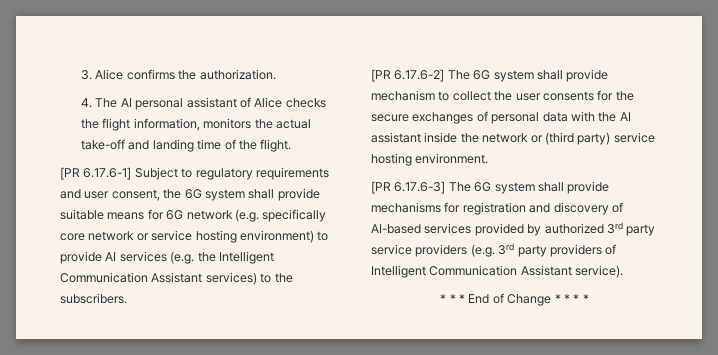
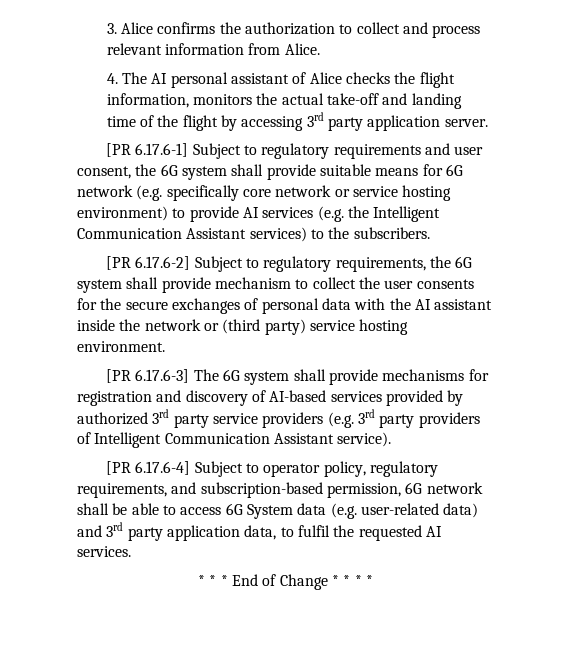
- 3. Alice confirms the authorization.
+ 3. Alice confirms the authorization to collect and process relevant information from Alice.
- 4. The AI personal assistant of Alice checks the flight information, monitors the actual take-off and landing time of the flight.
+ 4. The AI personal assistant of Alice checks the flight information, monitors the actual take-off and landing time of the flight by accessing 3rd party application server.
- [PR 6.17.6-2] The 6G system shall provide mechanism to collect the user consents for the secure exchanges of personal data with the AI assistant inside the network or (third party) service hosting environment.
+ [PR 6.17.6-2] Subject to regulatory requirements, the 6G system shall provide mechanism to collect the user consents for the secure exchanges of personal data with the AI assistant inside the network or (third party) service hosting environment.
+ [PR 6.17.6-4] Subject to operator policy, regulatory requirements, and subscription-based permission, 6G network shall be able to access 6G System data (e.g. user-related data) and 3rd party application data, to fulfil the requested AI services.

